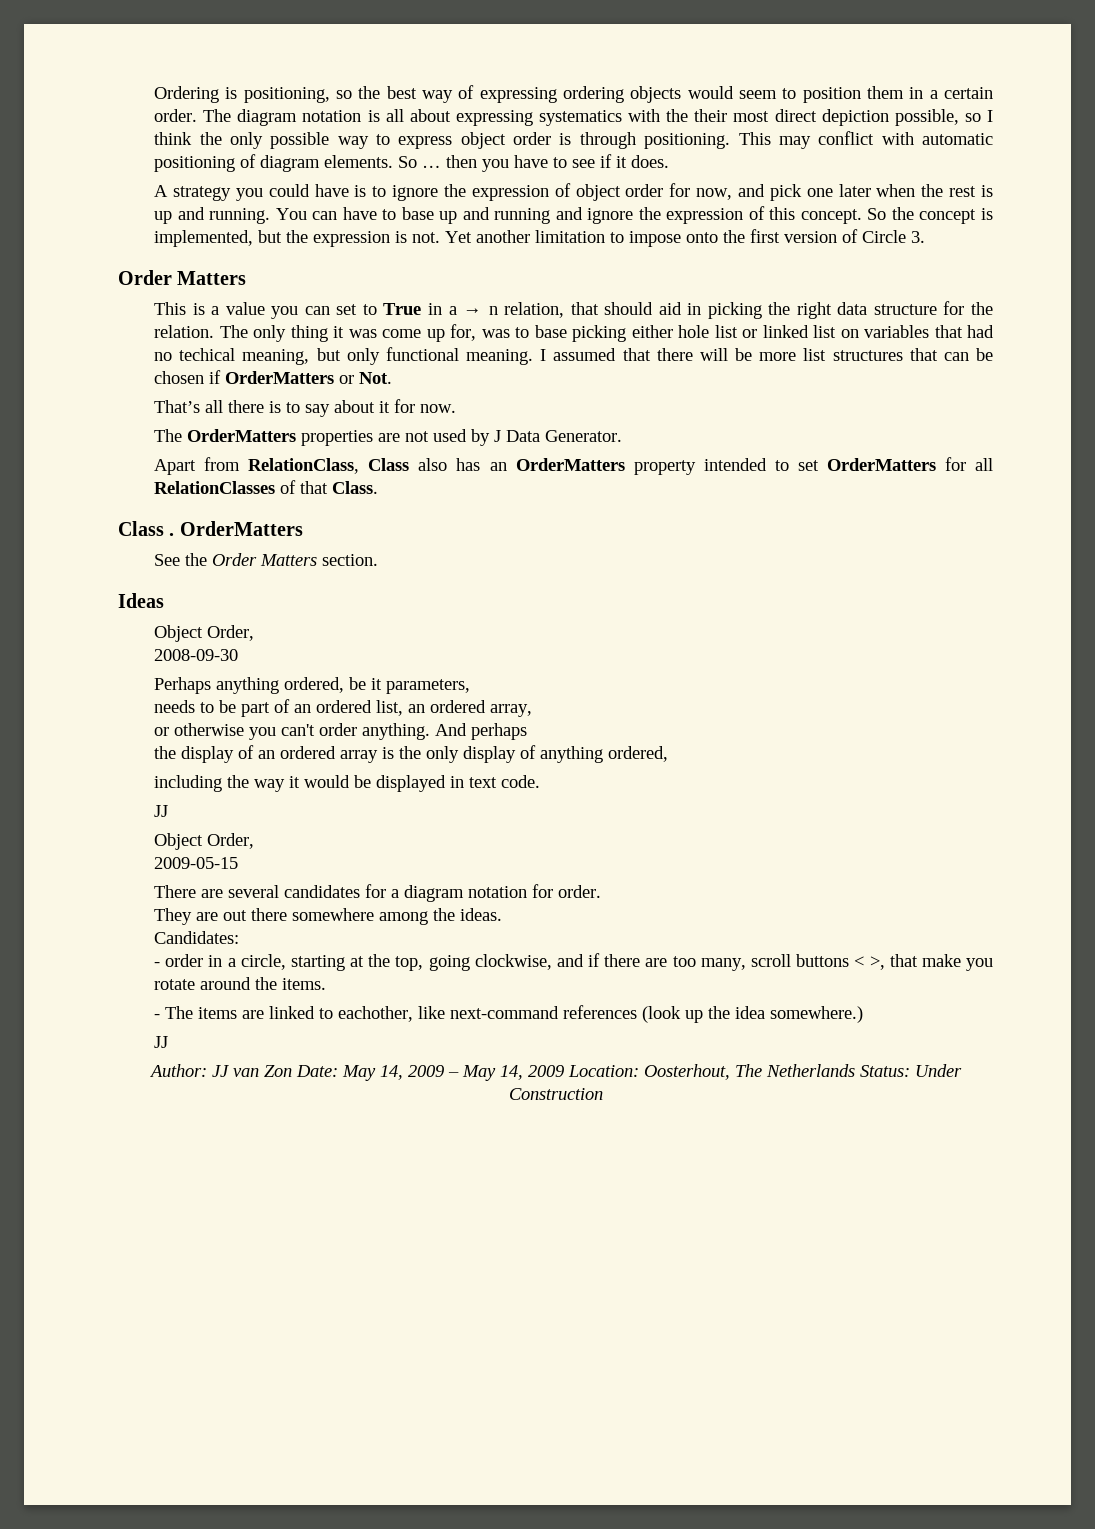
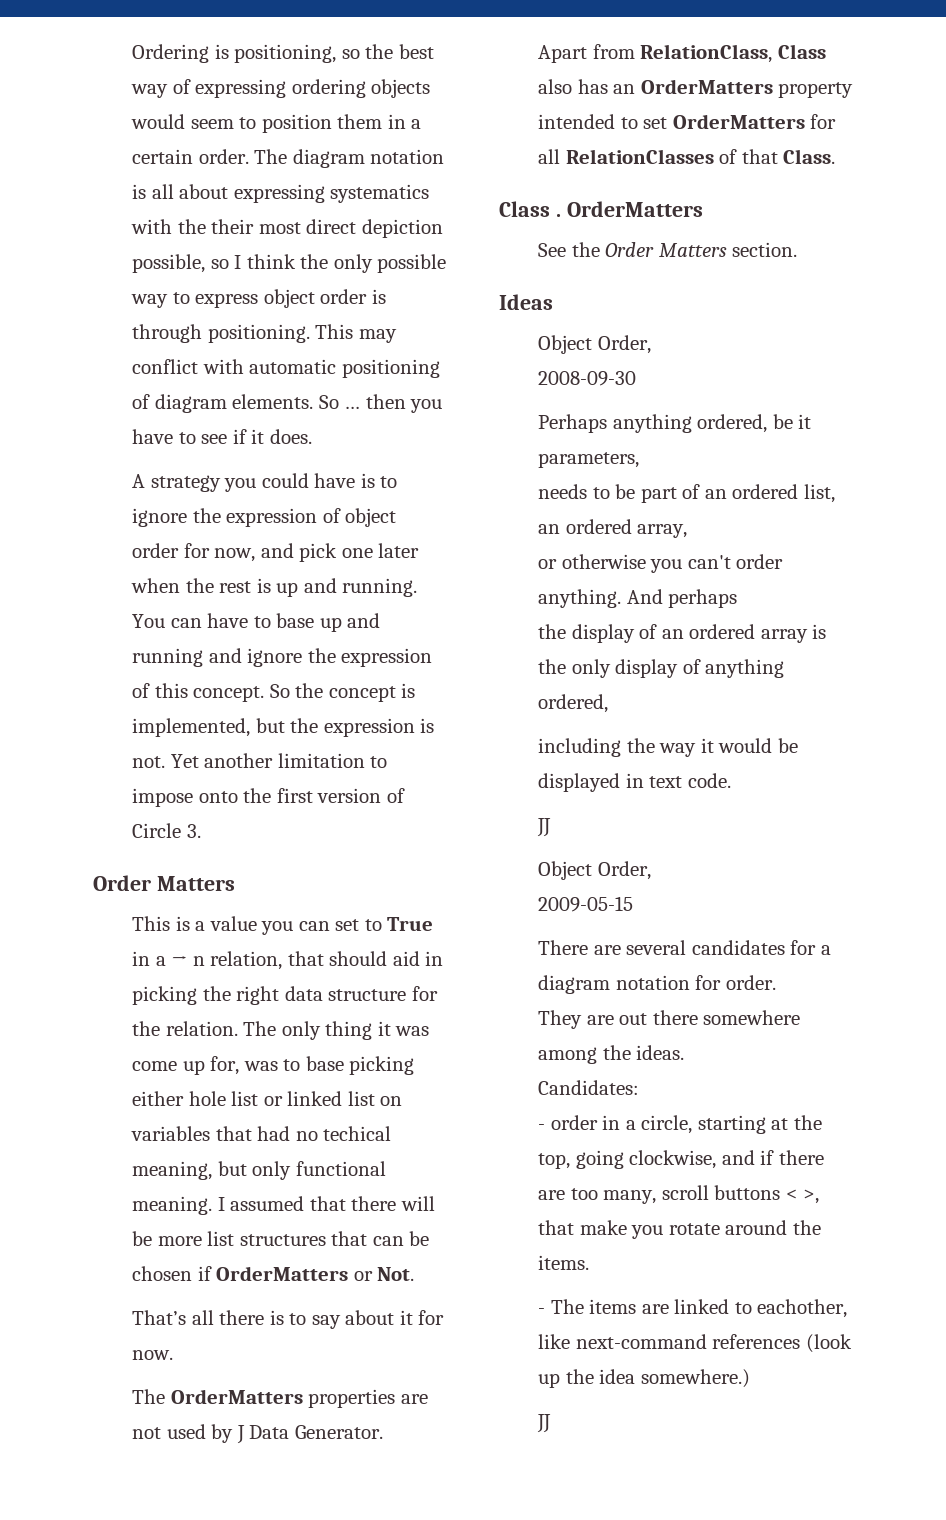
- Author: JJ van Zon Date: May 14, 2009 – May 14, 2009 Location: Oosterhout, The Netherlands Status: Under Construction

